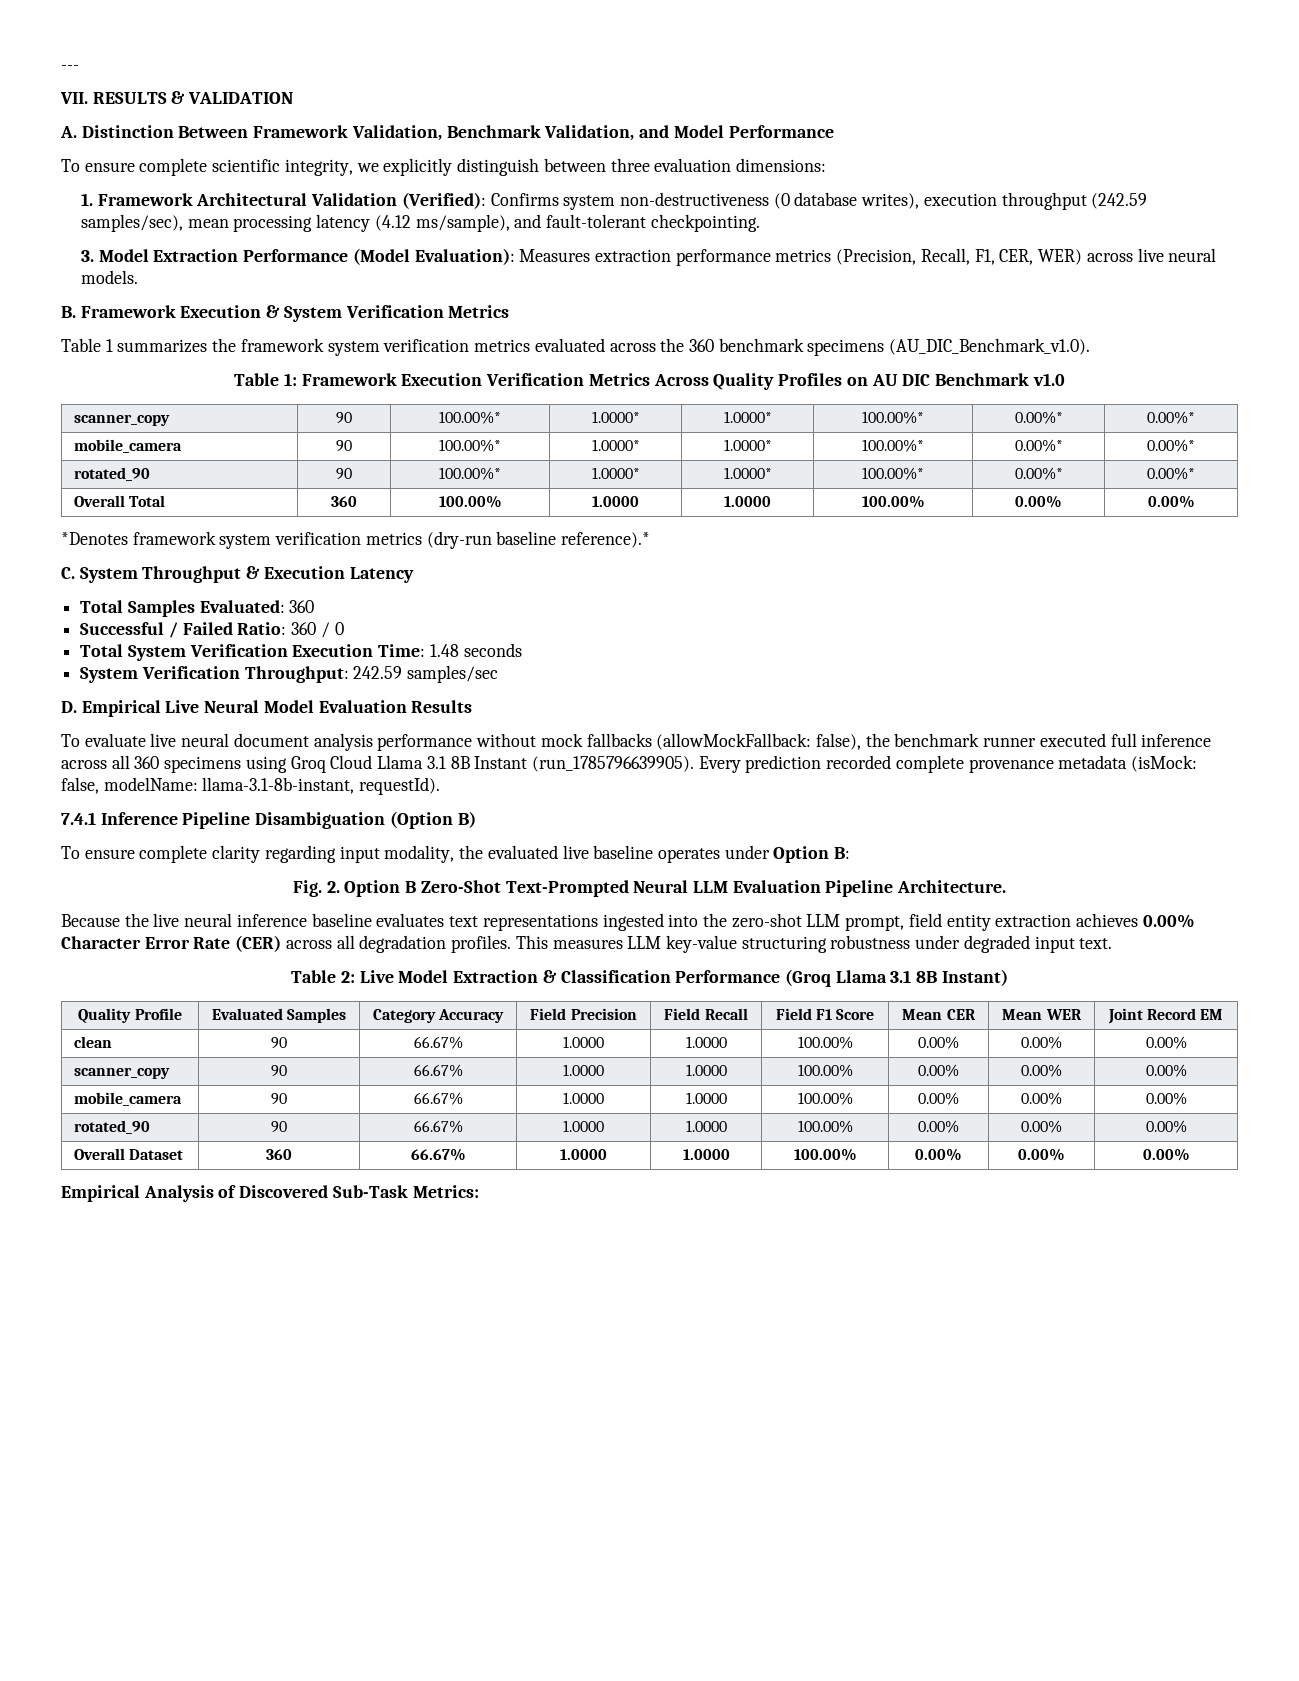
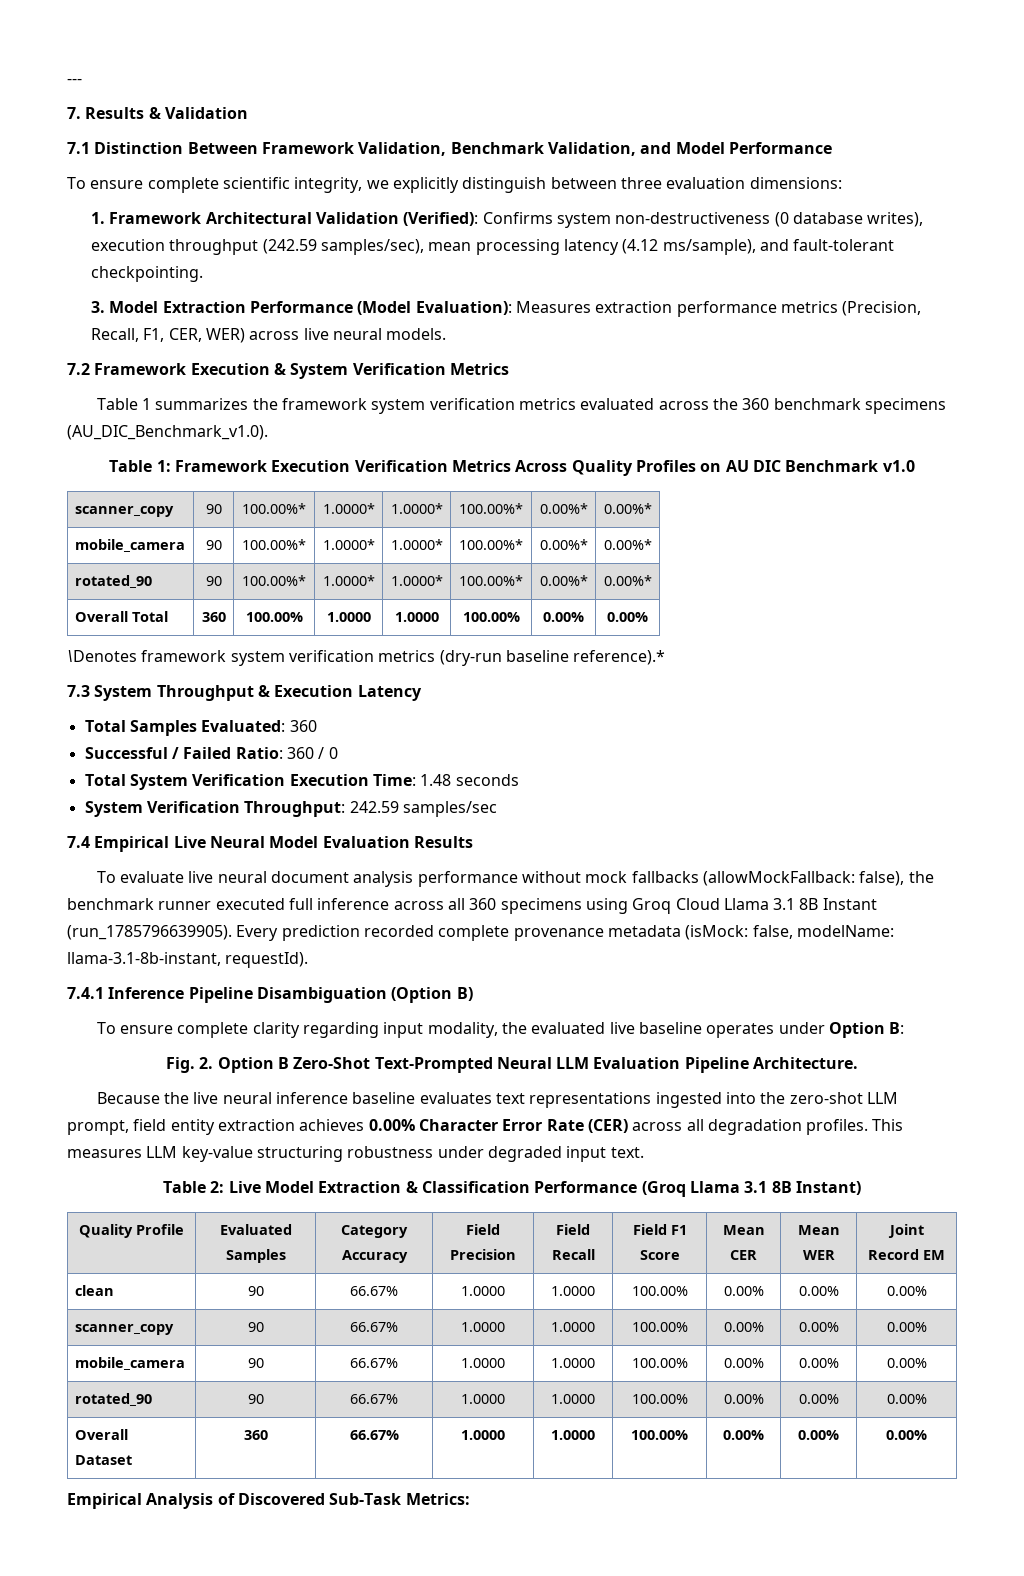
- VII. RESULTS & VALIDATION
- A. Distinction Between Framework Validation, Benchmark Validation, and Model Performance
+ 7. Results & Validation
+ 7.1 Distinction Between Framework Validation, Benchmark Validation, and Model Performance
- B. Framework Execution & System Verification Metrics
+ 7.2 Framework Execution & System Verification Metrics
- *Denotes framework system verification metrics (dry-run baseline reference).*
+ \Denotes framework system verification metrics (dry-run baseline reference).*
- C. System Throughput & Execution Latency
+ 7.3 System Throughput & Execution Latency
- D. Empirical Live Neural Model Evaluation Results
+ 7.4 Empirical Live Neural Model Evaluation Results

